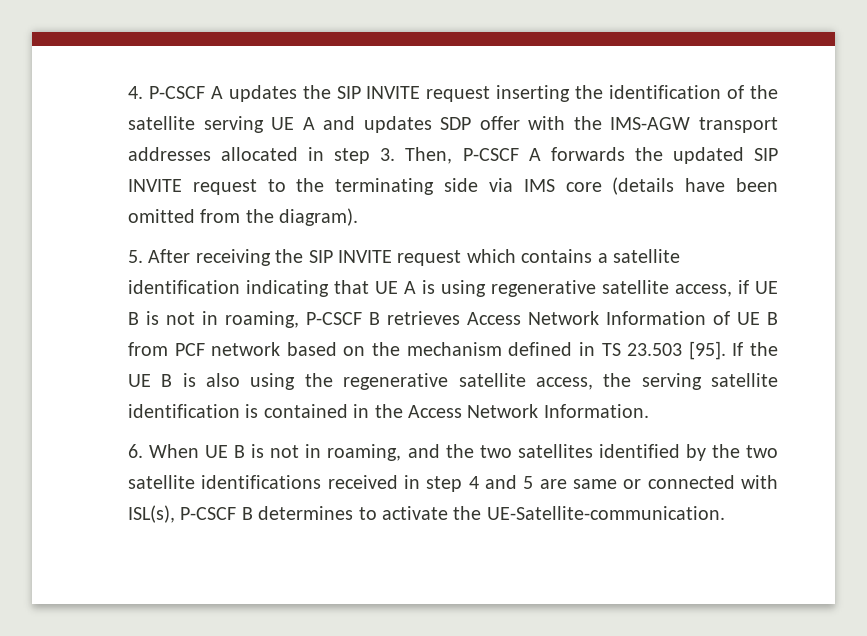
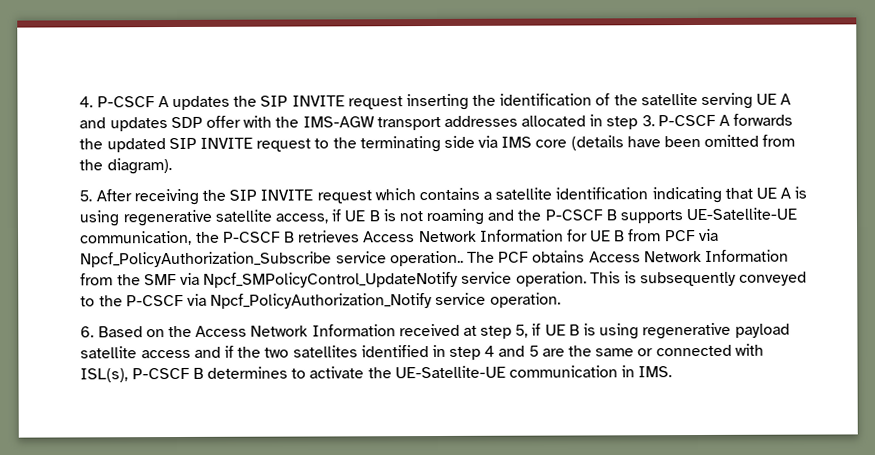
- 4. P-CSCF A updates the SIP INVITE request inserting the identification of the satellite serving UE A and updates SDP offer with the IMS-AGW transport addresses allocated in step 3. Then, P-CSCF A forwards the updated SIP INVITE request to the terminating side via IMS core (details have been omitted from the diagram).
+ 4. P-CSCF A updates the SIP INVITE request inserting the identification of the satellite serving UE A and updates SDP offer with the IMS-AGW transport addresses allocated in step 3. P-CSCF A forwards the updated SIP INVITE request to the terminating side via IMS core (details have been omitted from the diagram).
- 5. After receiving the SIP INVITE request which contains a satellite identification indicating that UE A is using regenerative satellite access, if UE B is not in roaming, P-CSCF B retrieves Access Network Information of UE B from PCF network based on the mechanism defined in TS 23.503 [95]. If the UE B is also using the regenerative satellite access, the serving satellite identification is contained in the Access Network Information.
- 6. When UE B is not in roaming, and the two satellites identified by the two satellite identifications received in step 4 and 5 are same or connected with ISL(s), P-CSCF B determines to activate the UE-Satellite-communication.
+ 5. After receiving the SIP INVITE request which contains a satellite identification indicating that UE A is using regenerative satellite access, if UE B is not roaming and the P-CSCF B supports UE-Satellite-UE communication, the P-CSCF B retrieves Access Network Information for UE B from PCF via Npcf_PolicyAuthorization_Subscribe service operation.. The PCF obtains Access Network Information from the SMF via Npcf_SMPolicyControl_UpdateNotify service operation. This is subsequently conveyed to the P-CSCF via Npcf_PolicyAuthorization_Notify service operation.
+ 6. Based on the Access Network Information received at step 5, if UE B is using regenerative payload satellite access and if the two satellites identified in step 4 and 5 are the same or connected with ISL(s), P-CSCF B determines to activate the UE-Satellite-UE communication in IMS.

